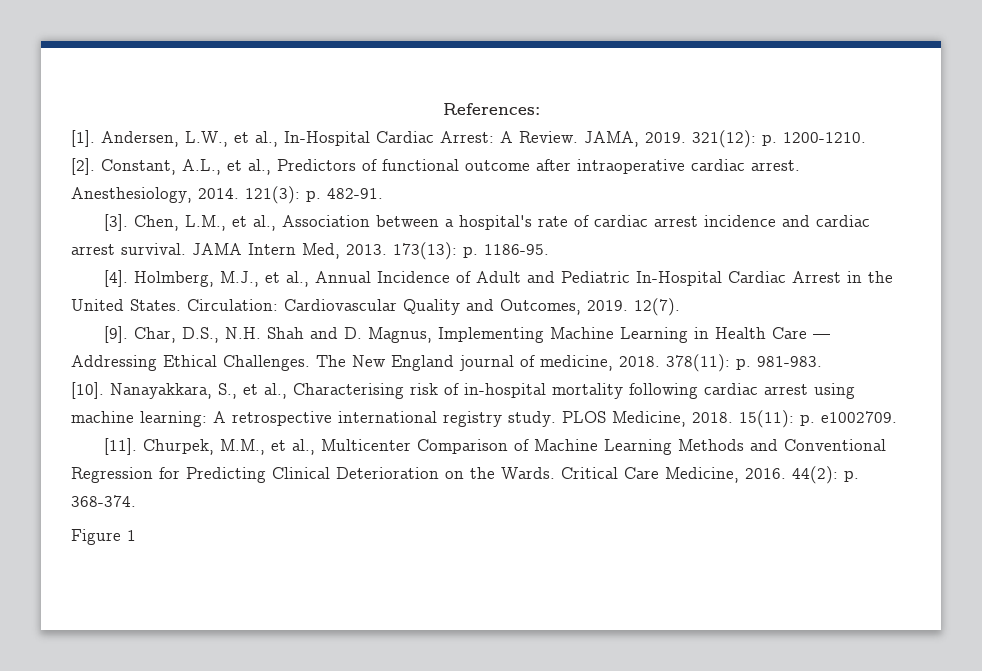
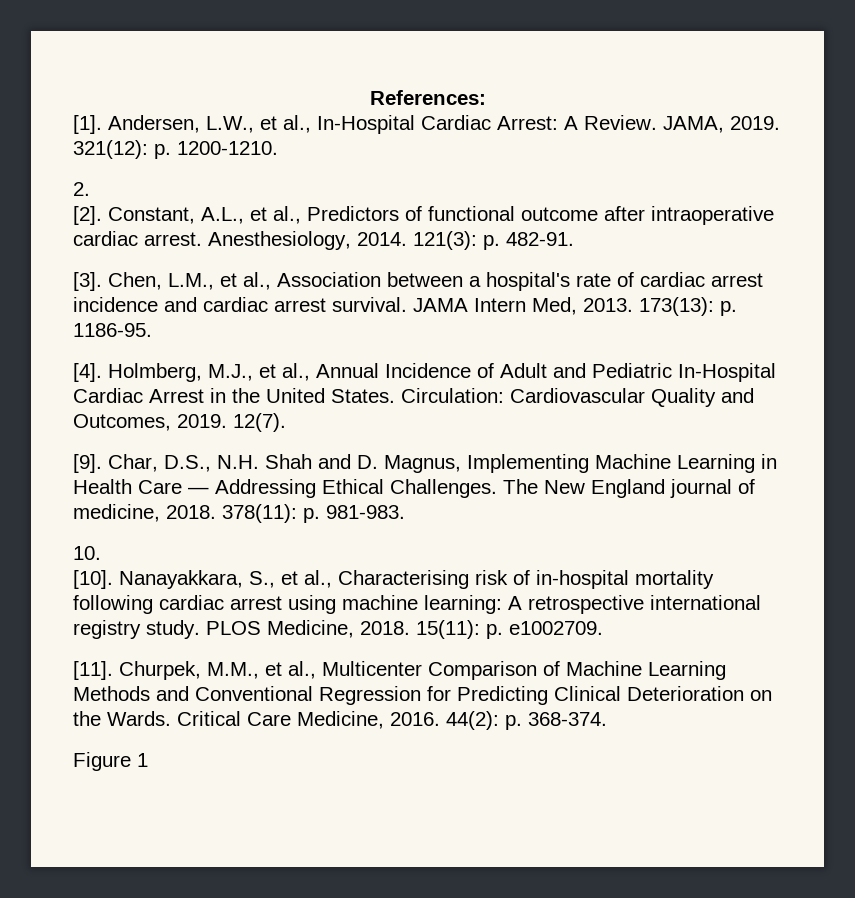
+ 2.
+ 10.

